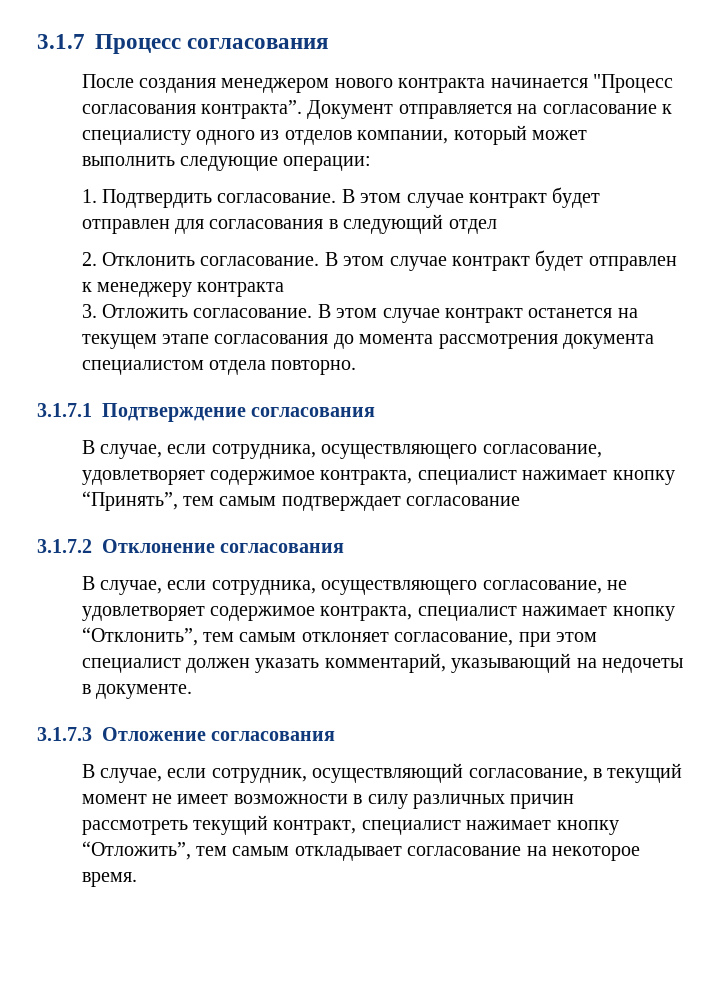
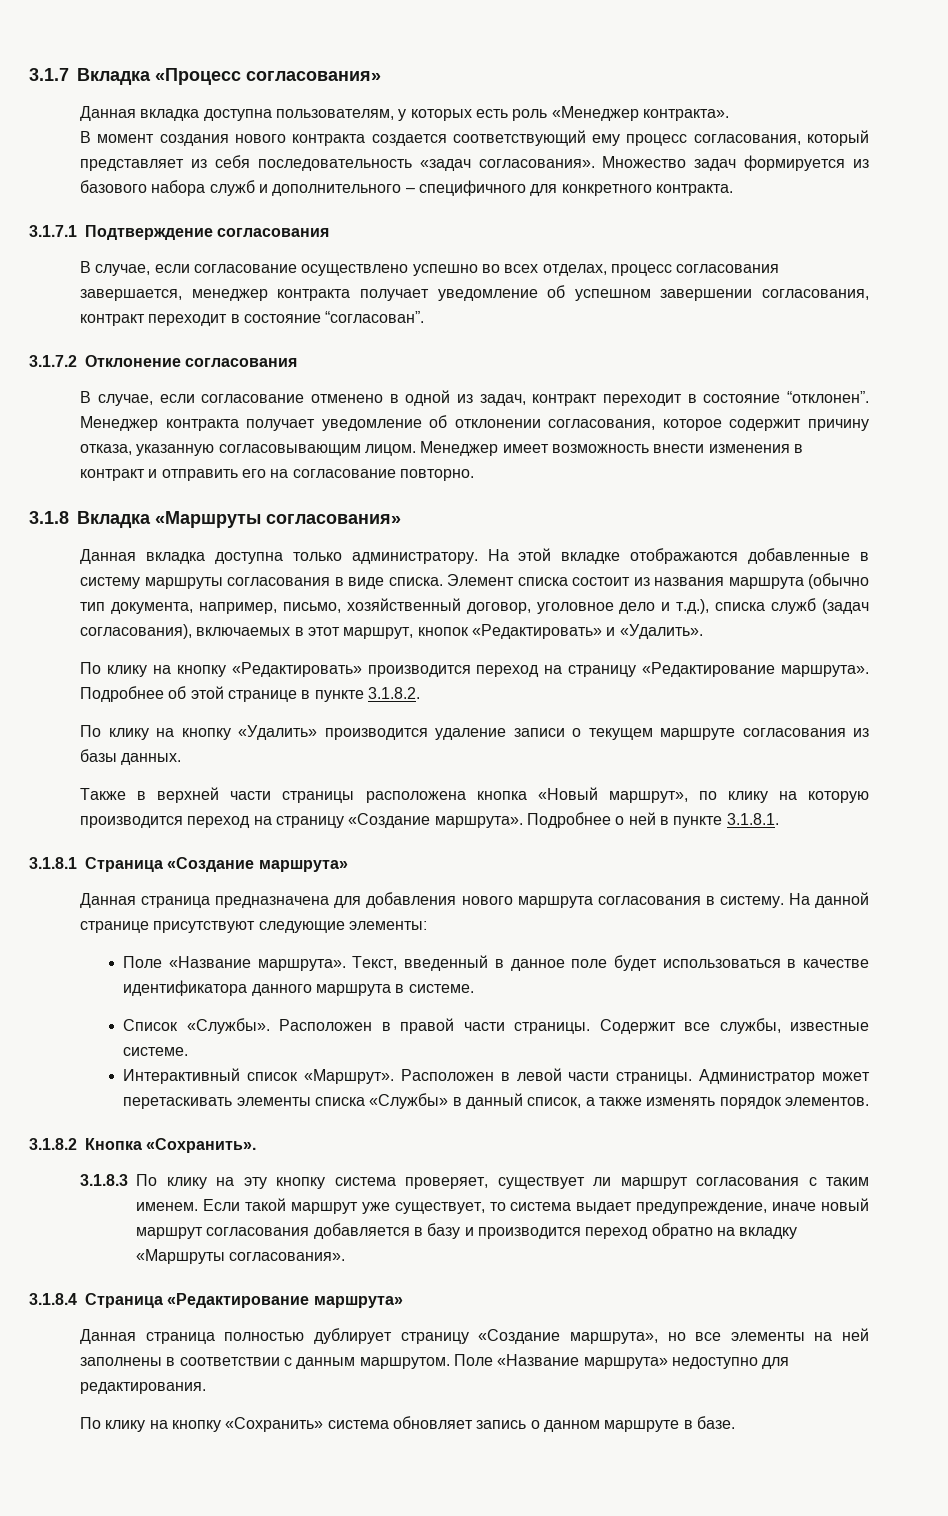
- 3.1.7 Процесс согласования
- После создания менеджером нового контракта начинается "Процесс согласования контракта”. Документ отправляется на согласование к специалисту одного из отделов компании, который может выполнить следующие операции:
- 1. Подтвердить согласование. В этом случае контракт будет отправлен для согласования в следующий отдел
- 2. Отклонить согласование. В этом случае контракт будет отправлен к менеджеру контракта
- 3. Отложить согласование. В этом случае контракт останется на текущем этапе согласования до момента рассмотрения документа специалистом отдела повторно.
+ 3.1.7 Вкладка «Процесс согласования»
+ Данная вкладка доступна пользователям, у которых есть роль «Менеджер контракта».
+ В момент создания нового контракта создается соответствующий ему процесс согласования, который представляет из себя последовательность «задач согласования». Множество задач формируется из базового набора служб и дополнительного – специфичного для конкретного контракта.
- В случае, если сотрудника, осуществляющего согласование, удовлетворяет содержимое контракта, специалист нажимает кнопку “Принять”, тем самым подтверждает согласование
+ В случае, если согласование осуществлено успешно во всех отделах, процесс согласования завершается, менеджер контракта получает уведомление об успешном завершении согласования, контракт переходит в состояние “согласован”.
- В случае, если сотрудника, осуществляющего согласование, не удовлетворяет содержимое контракта, специалист нажимает кнопку “Отклонить”, тем самым отклоняет согласование, при этом специалист должен указать комментарий, указывающий на недочеты в документе.
- 3.1.7.3 Отложение согласования
- В случае, если сотрудник, осуществляющий согласование, в текущий момент не имеет возможности в силу различных причин рассмотреть текущий контракт, специалист нажимает кнопку “Отложить”, тем самым откладывает согласование на некоторое время.
+ В случае, если согласование отменено в одной из задач, контракт переходит в состояние “отклонен”. Менеджер контракта получает уведомление об отклонении согласования, которое содержит причину отказа, указанную согласовывающим лицом. Менеджер имеет возможность внести изменения в контракт и отправить его на согласование повторно.
+ 3.1.8 Вкладка «Маршруты согласования»
+ Данная вкладка доступна только администратору. На этой вкладке отображаются добавленные в систему маршруты согласования в виде списка. Элемент списка состоит из названия маршрута (обычно тип документа, например, письмо, хозяйственный договор, уголовное дело и т.д.), списка служб (задач согласования), включаемых в этот маршрут, кнопок «Редактировать» и «Удалить».
+ По клику на кнопку «Редактировать» производится переход на страницу «Редактирование маршрута». Подробнее об этой странице в пункте 3.1.8.2.
+ По клику на кнопку «Удалить» производится удаление записи о текущем маршруте согласования из базы данных.
+ Также в верхней части страницы расположена кнопка «Новый маршрут», по клику на которую производится переход на страницу «Создание маршрута». Подробнее о ней в пункте 3.1.8.1.
+ 3.1.8.1 Страница «Создание маршрута»
+ Данная страница предназначена для добавления нового маршрута согласования в систему. На данной странице присутствуют следующие элементы:
+ Поле «Название маршрута». Текст, введенный в данное поле будет использоваться в качестве идентификатора данного маршрута в системе.
+ Список «Службы». Расположен в правой части страницы. Содержит все службы, известные системе.
+ Интерактивный список «Маршрут». Расположен в левой части страницы. Администратор может перетаскивать элементы списка «Службы» в данный список, а также изменять порядок элементов.
+ 3.1.8.2 Кнопка «Сохранить».
+ 3.1.8.3 По клику на эту кнопку система проверяет, существует ли маршрут согласования с таким именем. Если такой маршрут уже существует, то система выдает предупреждение, иначе новый маршрут согласования добавляется в базу и производится переход обратно на вкладку «Маршруты согласования».
+ 3.1.8.4 Страница «Редактирование маршрута»
+ Данная страница полностью дублирует страницу «Создание маршрута», но все элементы на ней заполнены в соответствии с данным маршрутом. Поле «Название маршрута» недоступно для редактирования.
+ По клику на кнопку «Сохранить» система обновляет запись о данном маршруте в базе.

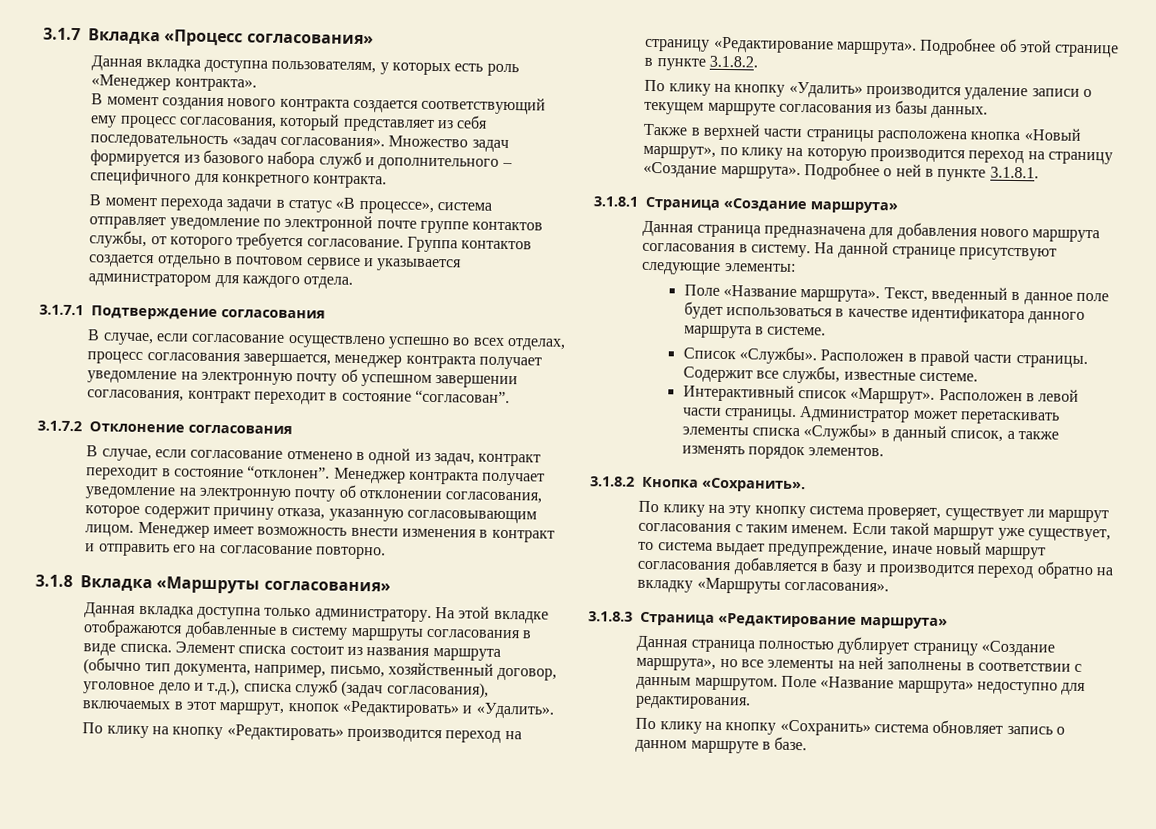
+ В момент перехода задачи в статус «В процессе», система отправляет уведомление по электронной почте группе контактов службы, от которого требуется согласование. Группа контактов создается отдельно в почтовом сервисе и указывается администратором для каждого отдела.
- В случае, если согласование осуществлено успешно во всех отделах, процесс согласования завершается, менеджер контракта получает уведомление об успешном завершении согласования, контракт переходит в состояние “согласован”.
+ В случае, если согласование осуществлено успешно во всех отделах, процесс согласования завершается, менеджер контракта получает уведомление на электронную почту об успешном завершении согласования, контракт переходит в состояние “согласован”.
- Менеджер контракта получает уведомление об отклонении согласования, которое содержит причину отказа, указанную согласовывающим лицом.
+ Менеджер контракта получает уведомление на электронную почту об отклонении согласования, которое содержит причину отказа, указанную согласовывающим лицом.
- 3.1.8.3 По клику на эту кнопку система проверяет, существует ли маршрут согласования с таким именем.
+ По клику на эту кнопку система проверяет, существует ли маршрут согласования с таким именем.
- 3.1.8.4 Страница «Редактирование маршрута»
+ 3.1.8.3 Страница «Редактирование маршрута»

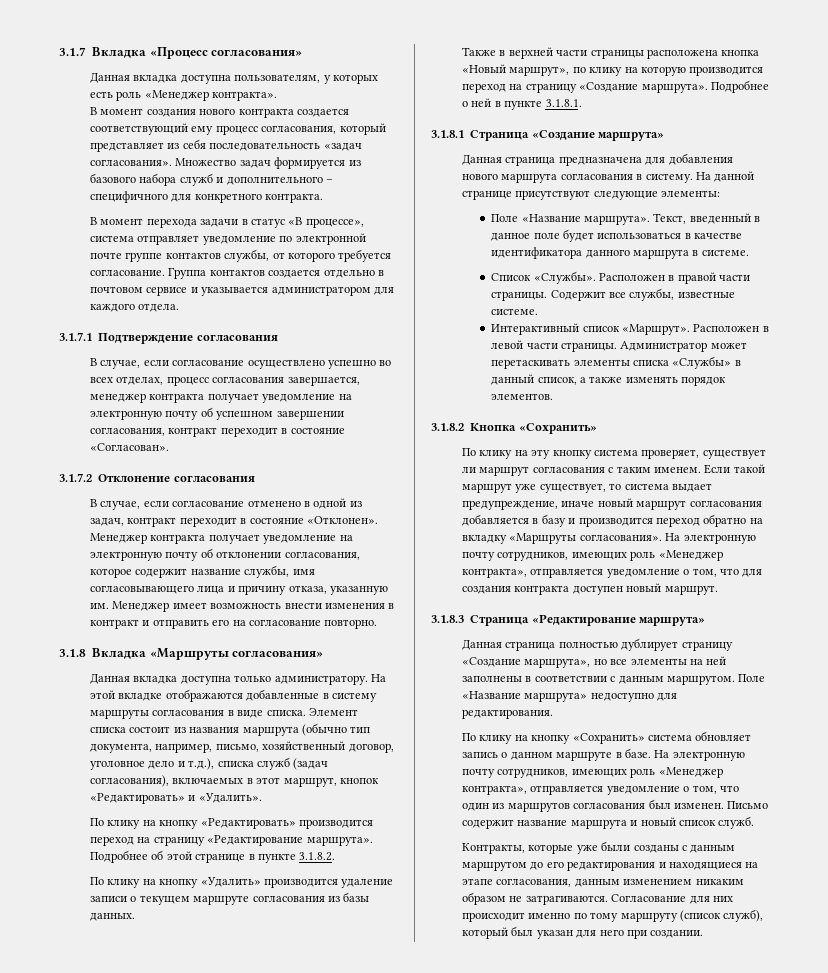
- В случае, если согласование осуществлено успешно во всех отделах, процесс согласования завершается, менеджер контракта получает уведомление на электронную почту об успешном завершении согласования, контракт переходит в состояние “согласован”.
+ В случае, если согласование осуществлено успешно во всех отделах, процесс согласования завершается, менеджер контракта получает уведомление на электронную почту об успешном завершении согласования, контракт переходит в состояние «Согласован».
- В случае, если согласование отменено в одной из задач, контракт переходит в состояние “отклонен”.
+ В случае, если согласование отменено в одной из задач, контракт переходит в состояние «Отклонен».
- Менеджер контракта получает уведомление на электронную почту об отклонении согласования, которое содержит причину отказа, указанную согласовывающим лицом. Менеджер имеет возможность внести изменения в контракт и отправить его на согласование повторно.
+ Менеджер контракта получает уведомление на электронную почту об отклонении согласования, которое содержит название службы, имя согласовывающего лица и причину отказа, указанную им. Менеджер имеет возможность внести изменения в контракт и отправить его на согласование повторно.
- 3.1.8.2 Кнопка «Сохранить».
+ 3.1.8.2 Кнопка «Сохранить»
+ На электронную почту сотрудников, имеющих роль «Менеджер контракта», отправляется уведомление о том, что для создания контракта доступен новый маршрут.
+ На электронную почту сотрудников, имеющих роль «Менеджер контракта», отправляется уведомление о том, что один из маршрутов согласования был изменен. Письмо содержит название маршрута и новый список служб.
+ Контракты, которые уже были созданы с данным маршрутом до его редактирования и находящиеся на этапе согласования, данным изменением никаким образом не затрагиваются. Согласование для них происходит именно по тому маршруту (список служб), который был указан для него при создании.

